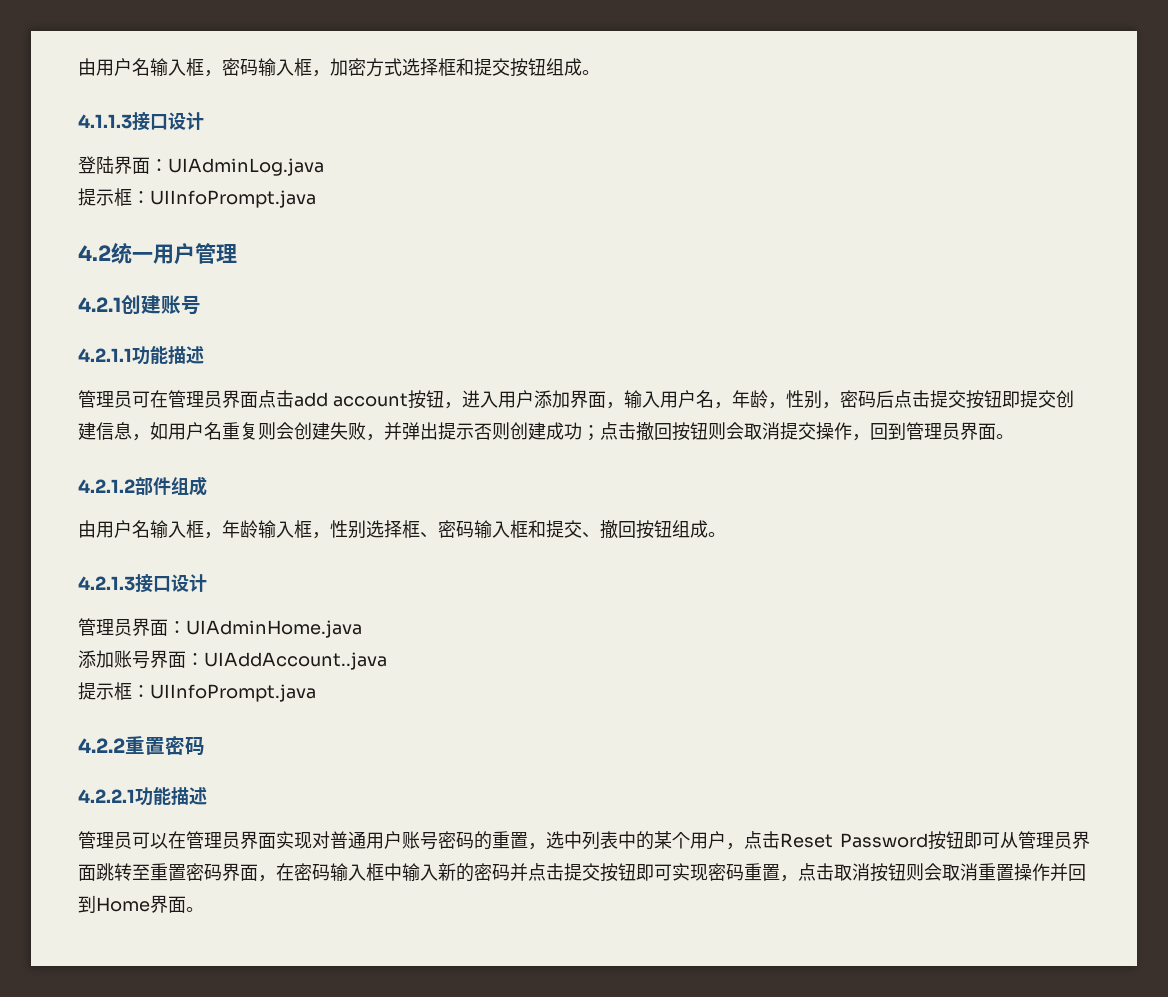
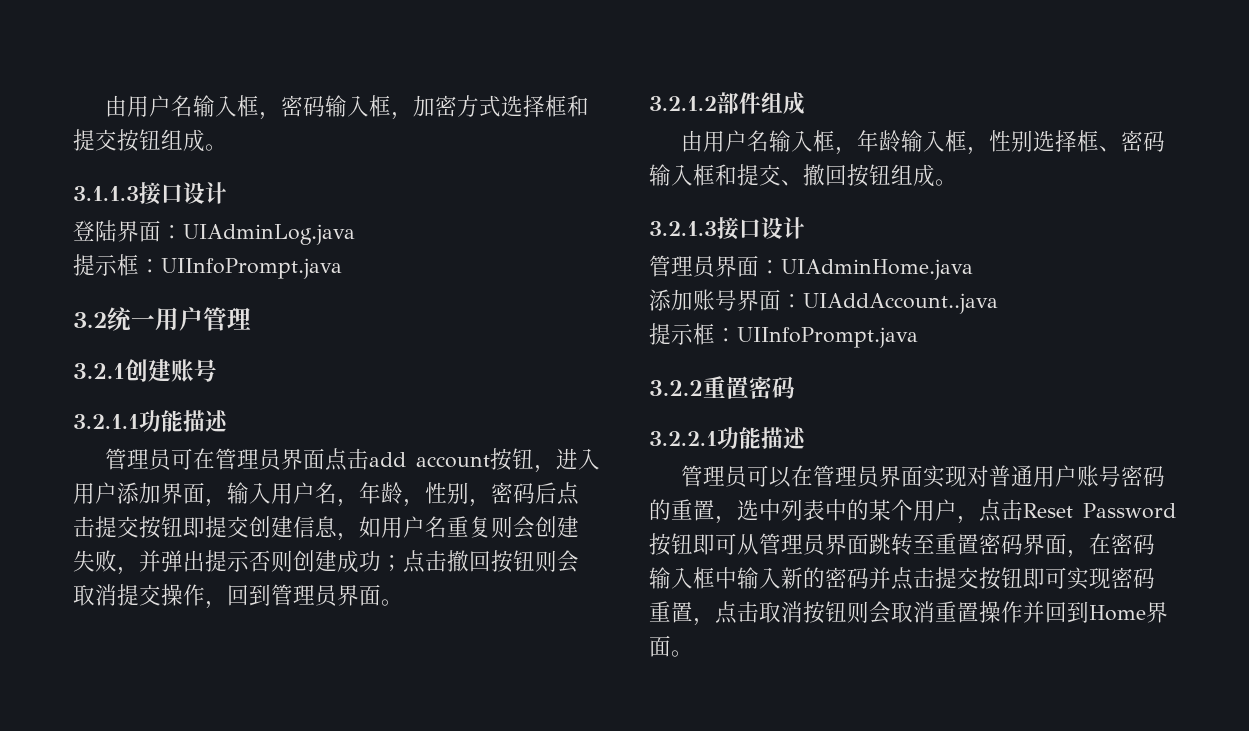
- 4.1.1.3接口设计
+ 3.1.1.3接口设计
- 4.2统一用户管理
+ 3.2统一用户管理
- 4.2.1创建账号
+ 3.2.1创建账号
- 4.2.1.1功能描述
+ 3.2.1.1功能描述
- 4.2.1.2部件组成
+ 3.2.1.2部件组成
- 4.2.1.3接口设计
+ 3.2.1.3接口设计
- 4.2.2重置密码
+ 3.2.2重置密码
- 4.2.2.1功能描述
+ 3.2.2.1功能描述

